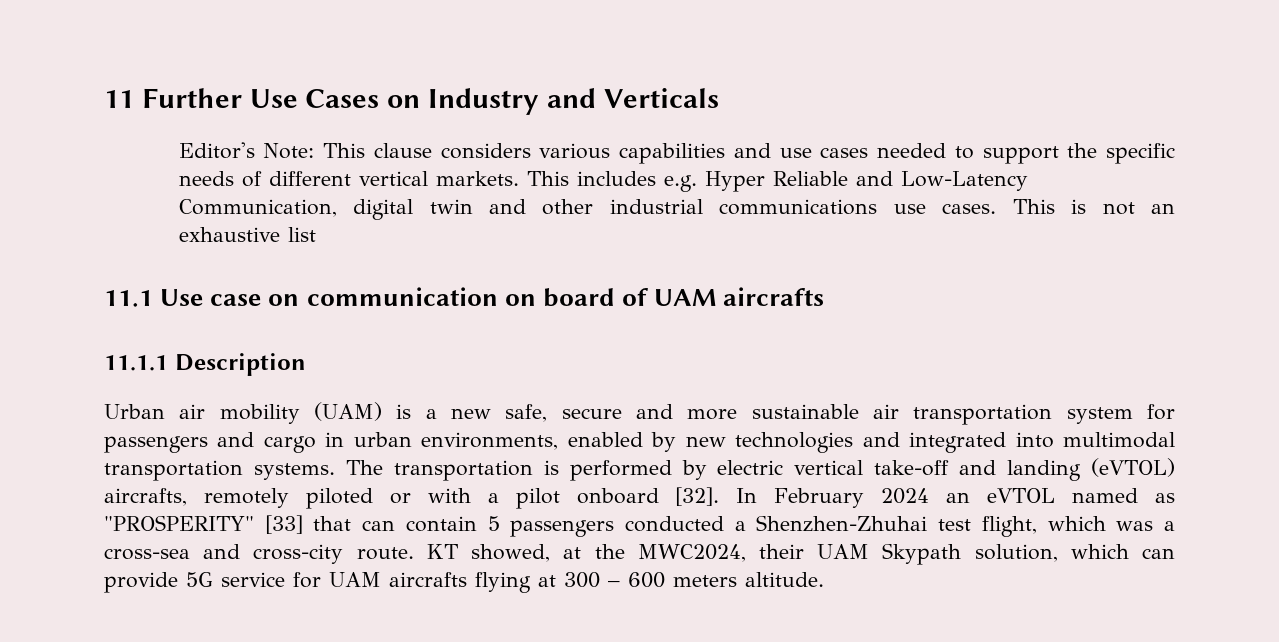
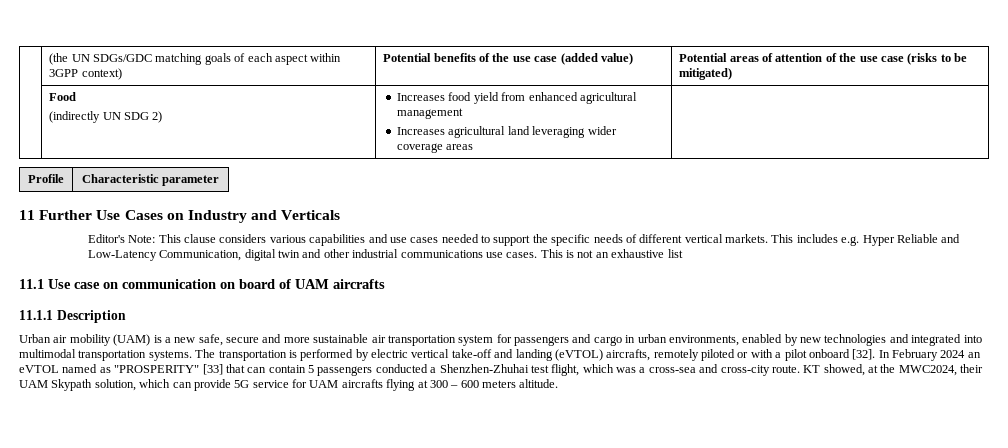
+ | (the UN SDGs/GDC matching goals of each aspect within 3GPP context) | Potential benefits of the use case (added value) | Potential areas of attention of the use case (risks to be mitigated)
+ | Food
+ (indirectly UN SDG 2) | Increases food yield from enhanced agricultural management
+ Increases agricultural land leveraging wider coverage areas |
+ Profile | Characteristic parameter

